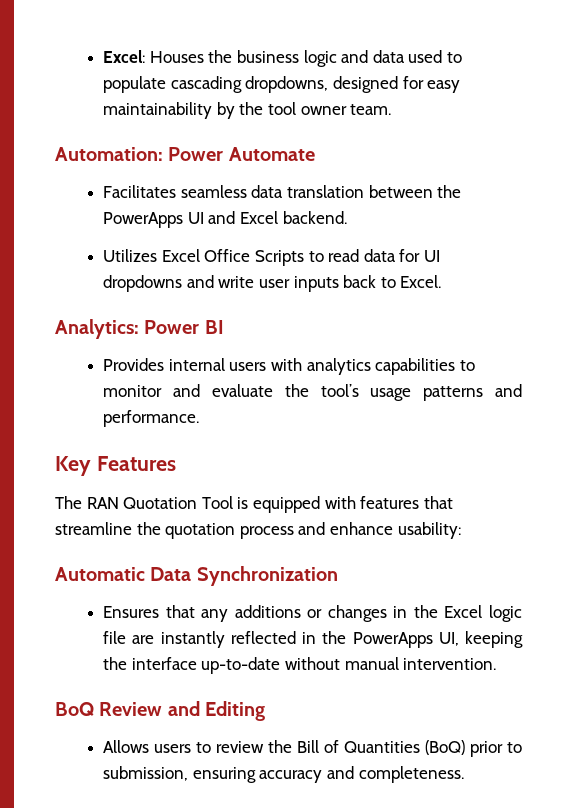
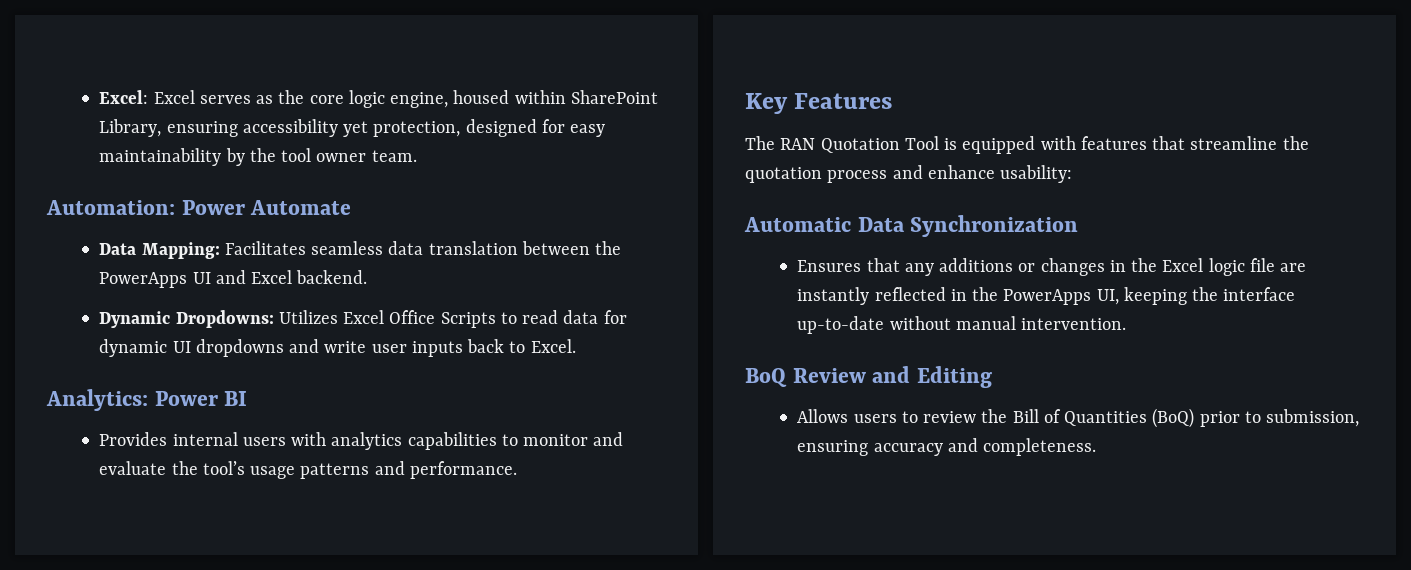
- Excel: Houses the business logic and data used to populate cascading dropdowns, designed for easy maintainability by the tool owner team.
+ Excel: Excel serves as the core logic engine, housed within SharePoint Library, ensuring accessibility yet protection, designed for easy maintainability by the tool owner team.
- Facilitates seamless data translation between the PowerApps UI and Excel backend.
+ Data Mapping: Facilitates seamless data translation between the PowerApps UI and Excel backend.
- Utilizes Excel Office Scripts to read data for UI dropdowns and write user inputs back to Excel.
+ Dynamic Dropdowns: Utilizes Excel Office Scripts to read data for dynamic UI dropdowns and write user inputs back to Excel.

